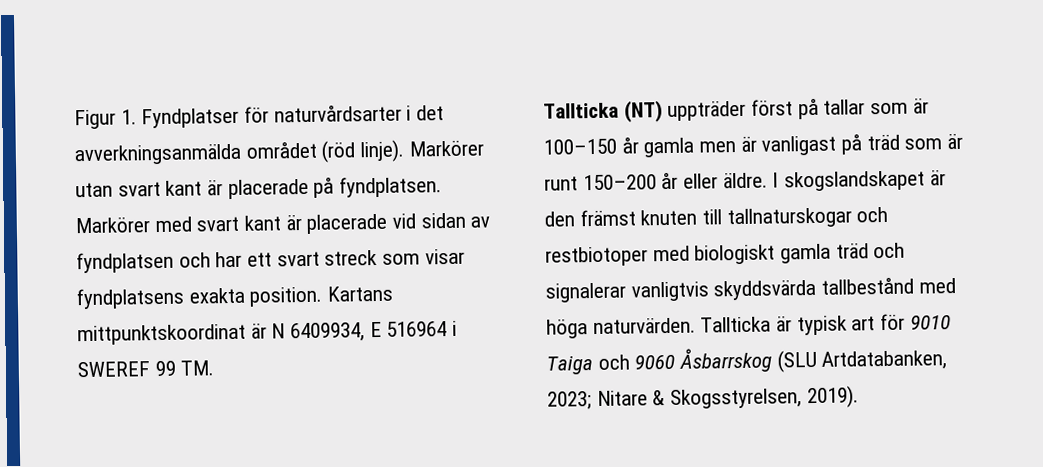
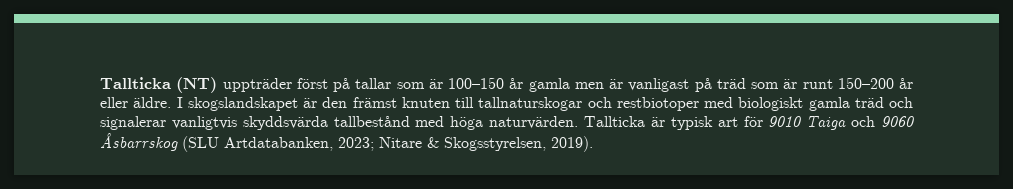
- Figur 1. Fyndplatser för naturvårdsarter i det avverkningsanmälda området (röd linje). Markörer utan svart kant är placerade på fyndplatsen. Markörer med svart kant är placerade vid sidan av fyndplatsen och har ett svart streck som visar fyndplatsens exakta position. Kartans mittpunktskoordinat är N 6409934, E 516964 i SWEREF 99 TM.

